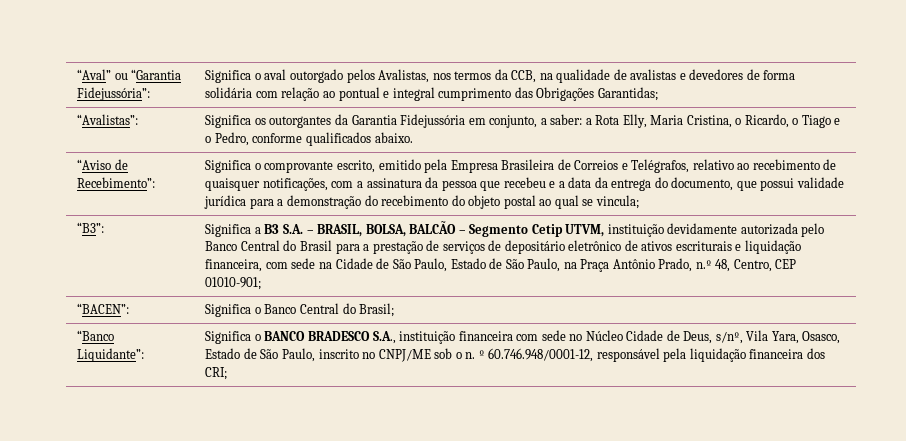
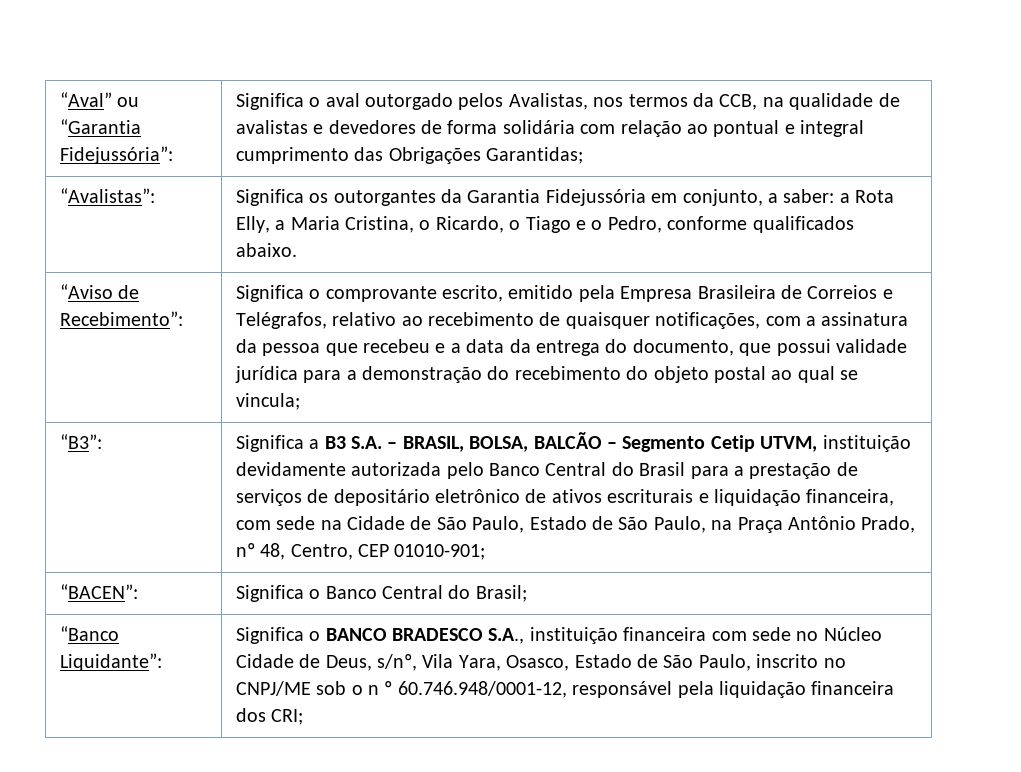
- “Avalistas”: | Significa os outorgantes da Garantia Fidejussória em conjunto, a saber: a Rota Elly, Maria Cristina, o Ricardo, o Tiago e o Pedro, conforme qualificados abaixo.
+ “Avalistas”: | Significa os outorgantes da Garantia Fidejussória em conjunto, a saber: a Rota Elly, a Maria Cristina, o Ricardo, o Tiago e o Pedro, conforme qualificados abaixo.
- Significa a B3 S.A. – BRASIL, BOLSA, BALCÃO – Segmento Cetip UTVM, instituição devidamente autorizada pelo Banco Central do Brasil para a prestação de serviços de depositário eletrônico de ativos escriturais e liquidação financeira, com sede na Cidade de São Paulo, Estado de São Paulo, na Praça Antônio Prado, n.º 48, Centro, CEP 01010-901;
+ Significa a B3 S.A. – BRASIL, BOLSA, BALCÃO – Segmento Cetip UTVM, instituição devidamente autorizada pelo Banco Central do Brasil para a prestação de serviços de depositário eletrônico de ativos escriturais e liquidação financeira, com sede na Cidade de São Paulo, Estado de São Paulo, na Praça Antônio Prado, nº 48, Centro, CEP 01010-901;
- “Banco Liquidante”: | Significa o BANCO BRADESCO S.A., instituição financeira com sede no Núcleo Cidade de Deus, s/nº, Vila Yara, Osasco, Estado de São Paulo, inscrito no CNPJ/ME sob o n. º 60.746.948/0001-12, responsável pela liquidação financeira dos CRI;
+ “Banco Liquidante”: | Significa o BANCO BRADESCO S.A., instituição financeira com sede no Núcleo Cidade de Deus, s/nº, Vila Yara, Osasco, Estado de São Paulo, inscrito no CNPJ/ME sob o n º 60.746.948/0001-12, responsável pela liquidação financeira dos CRI;

